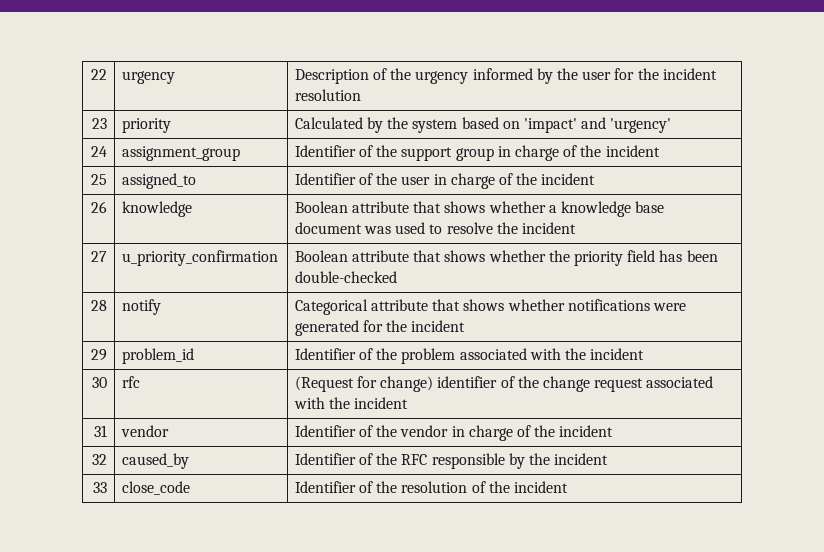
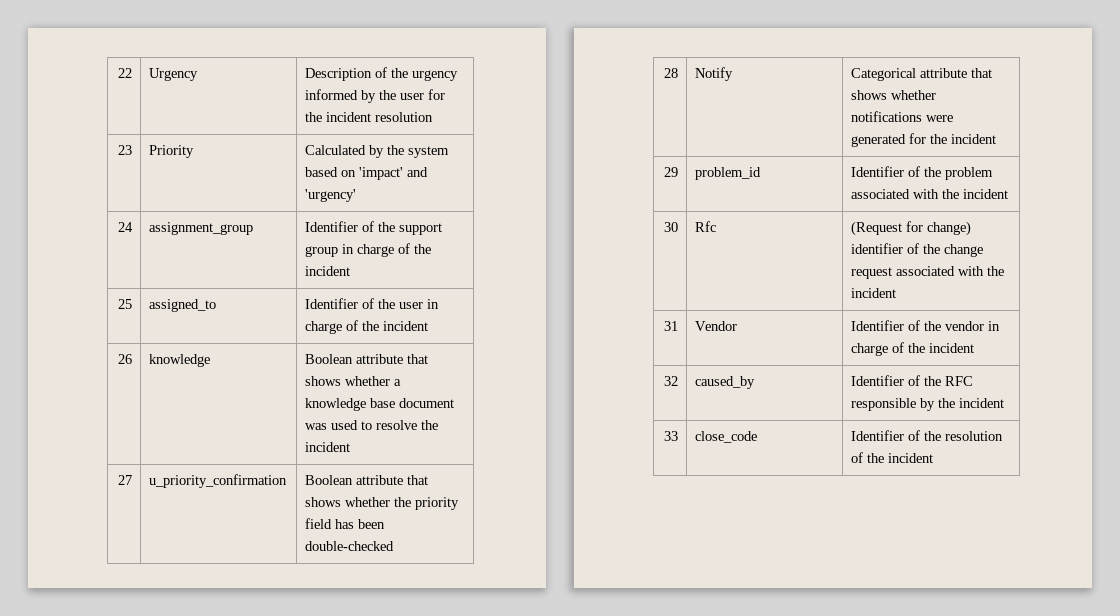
- 22 | urgency | Description of the urgency informed by the user for the incident resolution
+ 22 | Urgency | Description of the urgency informed by the user for the incident resolution
- 23 | priority | Calculated by the system based on 'impact' and 'urgency'
+ 23 | Priority | Calculated by the system based on 'impact' and 'urgency'
- 28 | notify | Categorical attribute that shows whether notifications were generated for the incident
+ 28 | Notify | Categorical attribute that shows whether notifications were generated for the incident
- 30 | rfc | (Request for change) identifier of the change request associated with the incident
+ 30 | Rfc | (Request for change) identifier of the change request associated with the incident
- 31 | vendor | Identifier of the vendor in charge of the incident
+ 31 | Vendor | Identifier of the vendor in charge of the incident

